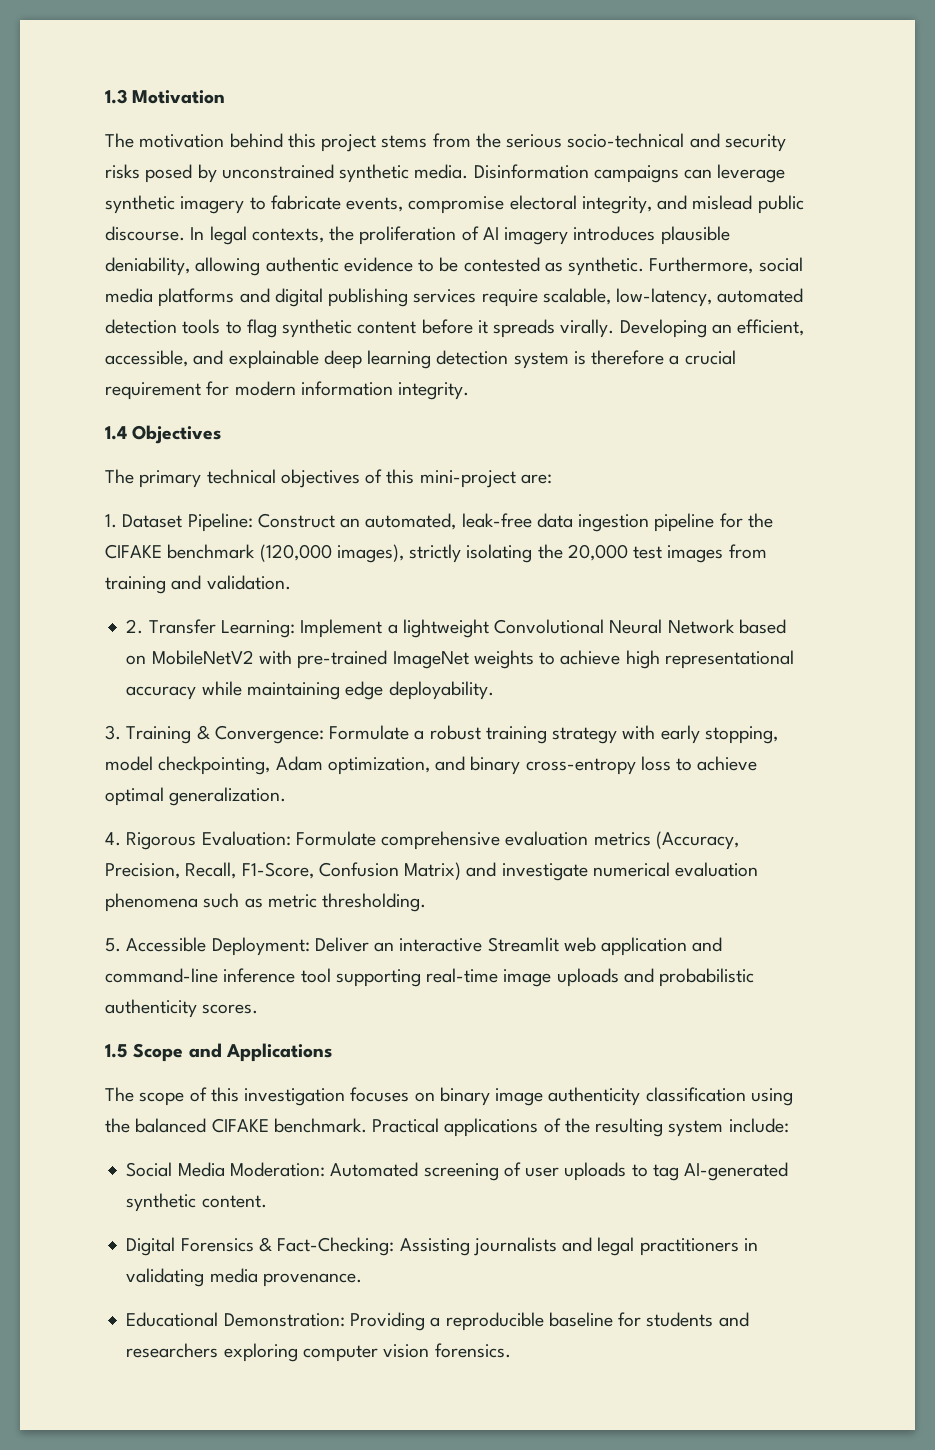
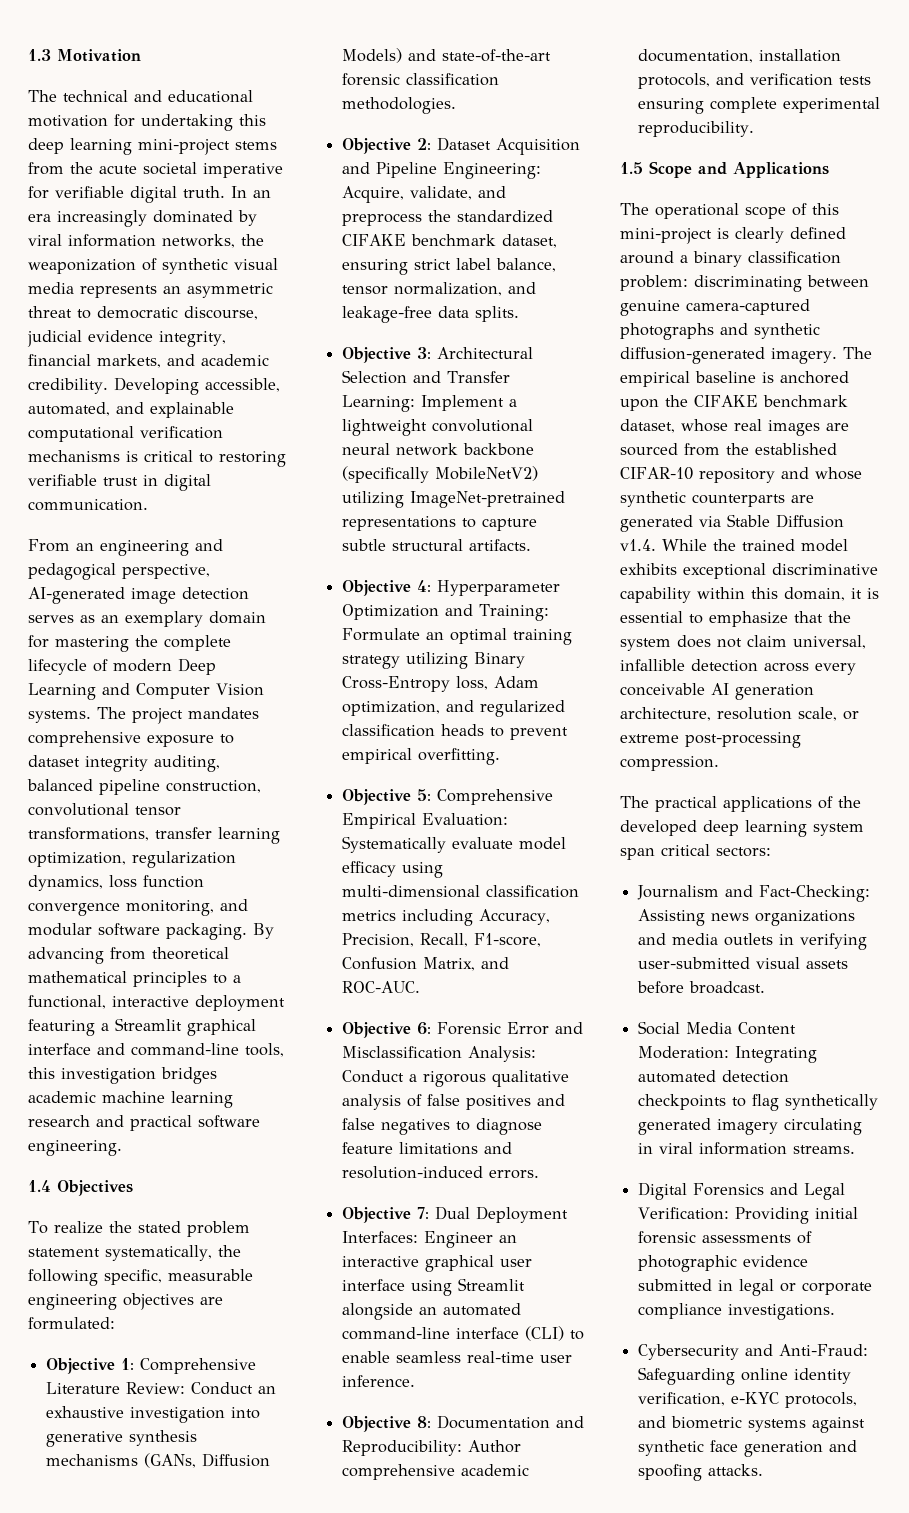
- The motivation behind this project stems from the serious socio-technical and security risks posed by unconstrained synthetic media. Disinformation campaigns can leverage synthetic imagery to fabricate events, compromise electoral integrity, and mislead public discourse. In legal contexts, the proliferation of AI imagery introduces plausible deniability, allowing authentic evidence to be contested as synthetic. Furthermore, social media platforms and digital publishing services require scalable, low-latency, automated detection tools to flag synthetic content before it spreads virally. Developing an efficient, accessible, and explainable deep learning detection system is therefore a crucial requirement for modern information integrity.
+ The technical and educational motivation for undertaking this deep learning mini-project stems from the acute societal imperative for verifiable digital truth. In an era increasingly dominated by viral information networks, the weaponization of synthetic visual media represents an asymmetric threat to democratic discourse, judicial evidence integrity, financial markets, and academic credibility. Developing accessible, automated, and explainable computational verification mechanisms is critical to restoring verifiable trust in digital communication.
+ From an engineering and pedagogical perspective, AI-generated image detection serves as an exemplary domain for mastering the complete lifecycle of modern Deep Learning and Computer Vision systems. The project mandates comprehensive exposure to dataset integrity auditing, balanced pipeline construction, convolutional tensor transformations, transfer learning optimization, regularization dynamics, loss function convergence monitoring, and modular software packaging. By advancing from theoretical mathematical principles to a functional, interactive deployment featuring a Streamlit graphical interface and command-line tools, this investigation bridges academic machine learning research and practical software engineering.
  1.4 Objectives
- The primary technical objectives of this mini-project are:
- 1. Dataset Pipeline: Construct an automated, leak-free data ingestion pipeline for the CIFAKE benchmark (120,000 images), strictly isolating the 20,000 test images from training and validation.
- 2. Transfer Learning: Implement a lightweight Convolutional Neural Network based on MobileNetV2 with pre-trained ImageNet weights to achieve high representational accuracy while maintaining edge deployability.
- 3. Training & Convergence: Formulate a robust training strategy with early stopping, model checkpointing, Adam optimization, and binary cross-entropy loss to achieve optimal generalization.
- 4. Rigorous Evaluation: Formulate comprehensive evaluation metrics (Accuracy, Precision, Recall, F1-Score, Confusion Matrix) and investigate numerical evaluation phenomena such as metric thresholding.
- 5. Accessible Deployment: Deliver an interactive Streamlit web application and command-line inference tool supporting real-time image uploads and probabilistic authenticity scores.
+ To realize the stated problem statement systematically, the following specific, measurable engineering objectives are formulated:
+ Objective 1: Comprehensive Literature Review: Conduct an exhaustive investigation into generative synthesis mechanisms (GANs, Diffusion Models) and state-of-the-art forensic classification methodologies.
+ Objective 2: Dataset Acquisition and Pipeline Engineering: Acquire, validate, and preprocess the standardized CIFAKE benchmark dataset, ensuring strict label balance, tensor normalization, and leakage-free data splits.
+ Objective 3: Architectural Selection and Transfer Learning: Implement a lightweight convolutional neural network backbone (specifically MobileNetV2) utilizing ImageNet-pretrained representations to capture subtle structural artifacts.
+ Objective 4: Hyperparameter Optimization and Training: Formulate an optimal training strategy utilizing Binary Cross-Entropy loss, Adam optimization, and regularized classification heads to prevent empirical overfitting.
+ Objective 5: Comprehensive Empirical Evaluation: Systematically evaluate model efficacy using multi-dimensional classification metrics including Accuracy, Precision, Recall, F1-score, Confusion Matrix, and ROC-AUC.
+ Objective 6: Forensic Error and Misclassification Analysis: Conduct a rigorous qualitative analysis of false positives and false negatives to diagnose feature limitations and resolution-induced errors.
+ Objective 7: Dual Deployment Interfaces: Engineer an interactive graphical user interface using Streamlit alongside an automated command-line interface (CLI) to enable seamless real-time user inference.
+ Objective 8: Documentation and Reproducibility: Author comprehensive academic documentation, installation protocols, and verification tests ensuring complete experimental reproducibility.
- The scope of this investigation focuses on binary image authenticity classification using the balanced CIFAKE benchmark. Practical applications of the resulting system include:
- Social Media Moderation: Automated screening of user uploads to tag AI-generated synthetic content.
- Digital Forensics & Fact-Checking: Assisting journalists and legal practitioners in validating media provenance.
- Educational Demonstration: Providing a reproducible baseline for students and researchers exploring computer vision forensics.
+ The operational scope of this mini-project is clearly defined around a binary classification problem: discriminating between genuine camera-captured photographs and synthetic diffusion-generated imagery. The empirical baseline is anchored upon the CIFAKE benchmark dataset, whose real images are sourced from the established CIFAR-10 repository and whose synthetic counterparts are generated via Stable Diffusion v1.4. While the trained model exhibits exceptional discriminative capability within this domain, it is essential to emphasize that the system does not claim universal, infallible detection across every conceivable AI generation architecture, resolution scale, or extreme post-processing compression.
+ The practical applications of the developed deep learning system span critical sectors:
+ Journalism and Fact-Checking: Assisting news organizations and media outlets in verifying user-submitted visual assets before broadcast.
+ Social Media Content Moderation: Integrating automated detection checkpoints to flag synthetically generated imagery circulating in viral information streams.
+ Digital Forensics and Legal Verification: Providing initial forensic assessments of photographic evidence submitted in legal or corporate compliance investigations.
+ Cybersecurity and Anti-Fraud: Safeguarding online identity verification, e-KYC protocols, and biometric systems against synthetic face generation and spoofing attacks.

